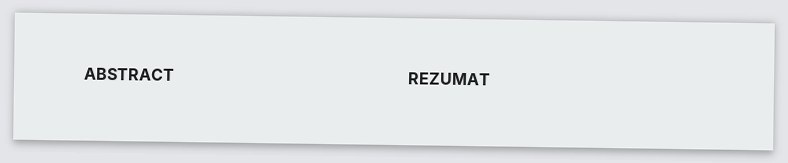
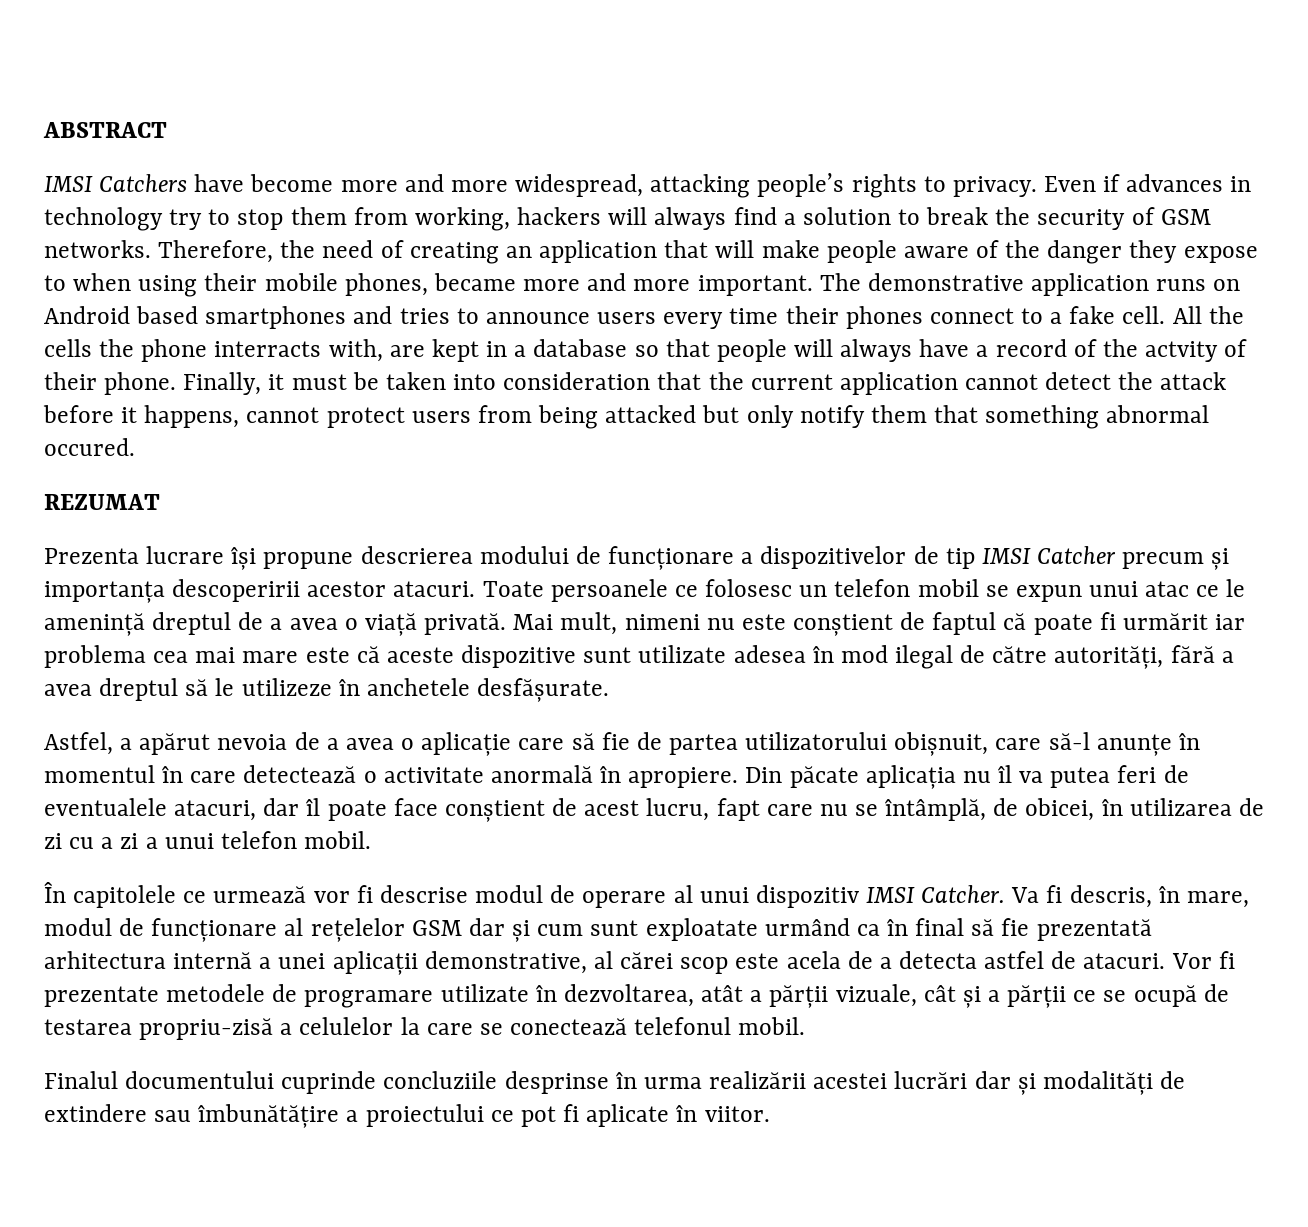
+ IMSI Catchers have become more and more widespread, attacking people’s rights to privacy. Even if advances in technology try to stop them from working, hackers will always find a solution to break the security of GSM networks. Therefore, the need of creating an application that will make people aware of the danger they expose to when using their mobile phones, became more and more important. The demonstrative application runs on Android based smartphones and tries to announce users every time their phones connect to a fake cell. All the cells the phone interracts with, are kept in a database so that people will always have a record of the actvity of their phone. Finally, it must be taken into consideration that the current application cannot detect the attack before it happens, cannot protect users from being attacked but only notify them that something abnormal occured.
  REZUMAT
+ Prezenta lucrare își propune descrierea modului de funcționare a dispozitivelor de tip IMSI Catcher precum și importanța descoperirii acestor atacuri. Toate persoanele ce folosesc un telefon mobil se expun unui atac ce le amenință dreptul de a avea o viață privată. Mai mult, nimeni nu este conștient de faptul că poate fi urmărit iar problema cea mai mare este că aceste dispozitive sunt utilizate adesea în mod ilegal de către autorități, fără a avea dreptul să le utilizeze în anchetele desfășurate.
+ Astfel, a apărut nevoia de a avea o aplicație care să fie de partea utilizatorului obișnuit, care să-l anunțe în momentul în care detectează o activitate anormală în apropiere. Din păcate aplicația nu îl va putea feri de eventualele atacuri, dar îl poate face conștient de acest lucru, fapt care nu se întâmplă, de obicei, în utilizarea de zi cu a zi a unui telefon mobil.
+ În capitolele ce urmează vor fi descrise modul de operare al unui dispozitiv IMSI Catcher. Va fi descris, în mare, modul de funcționare al rețelelor GSM dar și cum sunt exploatate urmând ca în final să fie prezentată arhitectura internă a unei aplicații demonstrative, al cărei scop este acela de a detecta astfel de atacuri. Vor fi prezentate metodele de programare utilizate în dezvoltarea, atât a părții vizuale, cât și a părții ce se ocupă de testarea propriu-zisă a celulelor la care se conectează telefonul mobil.
+ Finalul documentului cuprinde concluziile desprinse în urma realizării acestei lucrări dar și modalități de extindere sau îmbunătățire a proiectului ce pot fi aplicate în viitor.

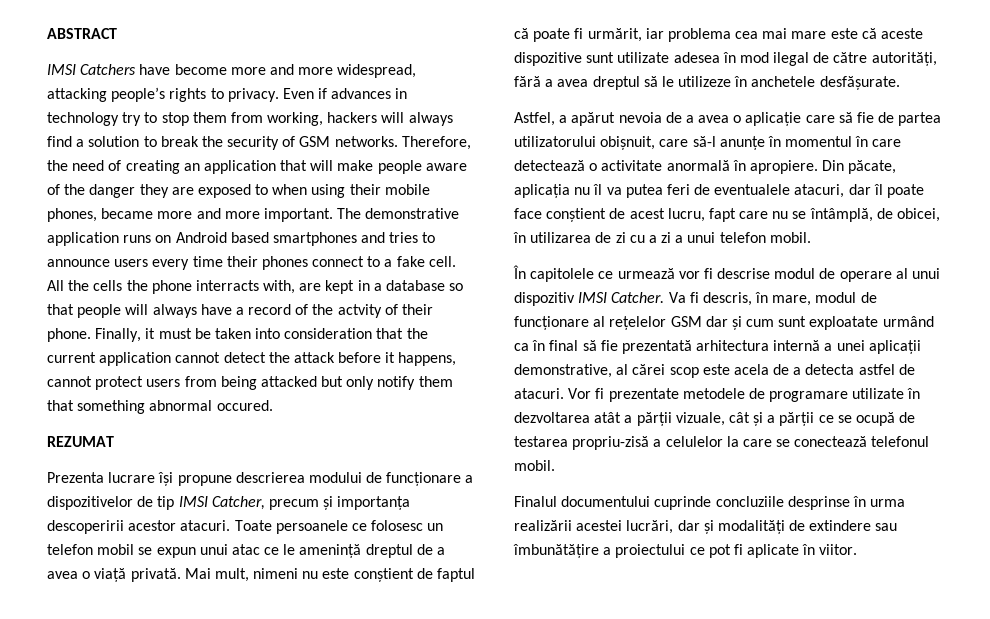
- Therefore, the need of creating an application that will make people aware of the danger they expose to when using their mobile phones, became more and more important.
+ Therefore, the need of creating an application that will make people aware of the danger they are exposed to when using their mobile phones, became more and more important.
- Prezenta lucrare își propune descrierea modului de funcționare a dispozitivelor de tip IMSI Catcher precum și importanța descoperirii acestor atacuri.
+ Prezenta lucrare își propune descrierea modului de funcționare a dispozitivelor de tip IMSI Catcher, precum și importanța descoperirii acestor atacuri.
- Mai mult, nimeni nu este conștient de faptul că poate fi urmărit iar problema cea mai mare este că aceste dispozitive sunt utilizate adesea în mod ilegal de către autorități, fără a avea dreptul să le utilizeze în anchetele desfășurate.
+ Mai mult, nimeni nu este conștient de faptul că poate fi urmărit, iar problema cea mai mare este că aceste dispozitive sunt utilizate adesea în mod ilegal de către autorități, fără a avea dreptul să le utilizeze în anchetele desfășurate.
- Din păcate aplicația nu îl va putea feri de eventualele atacuri, dar îl poate face conștient de acest lucru, fapt care nu se întâmplă, de obicei, în utilizarea de zi cu a zi a unui telefon mobil.
+ Din păcate, aplicația nu îl va putea feri de eventualele atacuri, dar îl poate face conștient de acest lucru, fapt care nu se întâmplă, de obicei, în utilizarea de zi cu a zi a unui telefon mobil.
- Vor fi prezentate metodele de programare utilizate în dezvoltarea, atât a părții vizuale, cât și a părții ce se ocupă de testarea propriu-zisă a celulelor la care se conectează telefonul mobil.
+ Vor fi prezentate metodele de programare utilizate în dezvoltarea atât a părții vizuale, cât și a părții ce se ocupă de testarea propriu-zisă a celulelor la care se conectează telefonul mobil.
- Finalul documentului cuprinde concluziile desprinse în urma realizării acestei lucrări dar și modalități de extindere sau îmbunătățire a proiectului ce pot fi aplicate în viitor.
+ Finalul documentului cuprinde concluziile desprinse în urma realizării acestei lucrări, dar și modalități de extindere sau îmbunătățire a proiectului ce pot fi aplicate în viitor.

